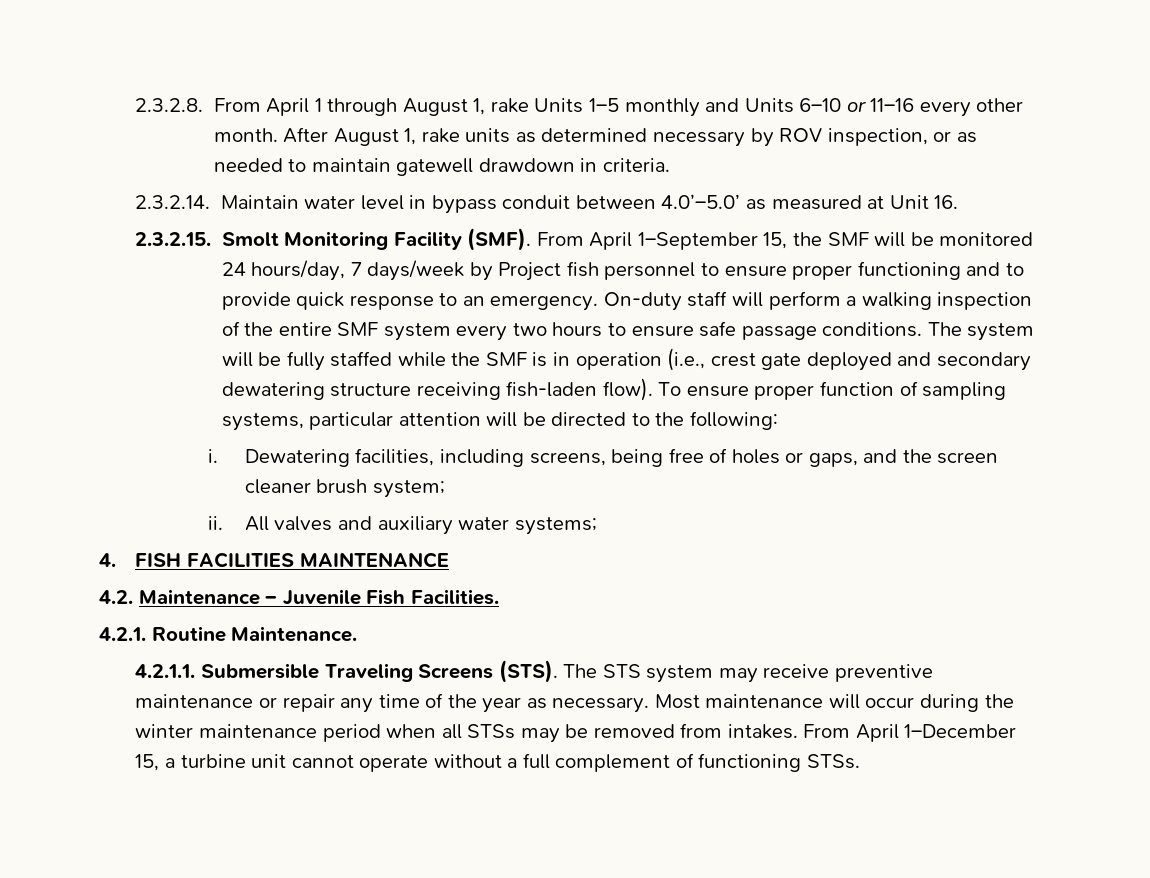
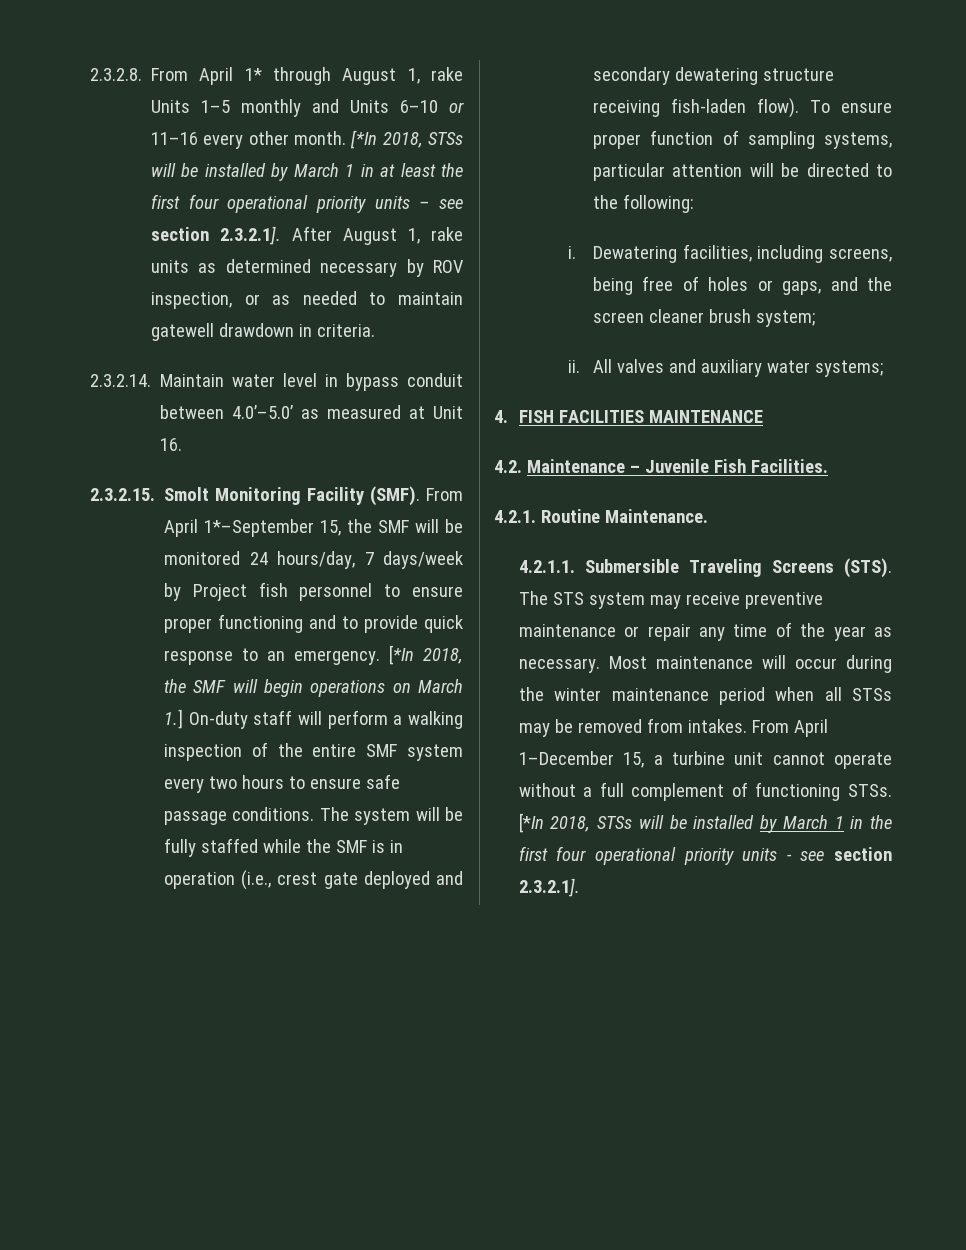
- 2.3.2.8. From April 1 through August 1, rake Units 1–5 monthly and Units 6–10 or 11–16 every other month.
+ 2.3.2.8. From April 1* through August 1, rake Units 1–5 monthly and Units 6–10 or 11–16 every other month.
- After August 1, rake units as determined necessary by ROV inspection, or as needed to maintain gatewell drawdown in criteria.
+ [*In 2018, STSs will be installed by March 1 in at least the first four operational priority units – see section 2.3.2.1]. After August 1, rake units as determined necessary by ROV inspection, or as needed to maintain gatewell drawdown in criteria.
- From April 1–September 15, the SMF will be monitored 24 hours/day, 7 days/week by Project fish personnel to ensure proper functioning and to provide quick response to an emergency.
+ From April 1*–September 15, the SMF will be monitored 24 hours/day, 7 days/week by Project fish personnel to ensure proper functioning and to provide quick response to an emergency.
- On-duty staff will perform a walking inspection of the entire SMF system every two hours to ensure safe passage conditions.
+ [*In 2018, the SMF will begin operations on March 1.] On-duty staff will perform a walking inspection of the entire SMF system every two hours to ensure safe passage conditions.
+ [*In 2018, STSs will be installed by March 1 in the first four operational priority units - see section 2.3.2.1].

